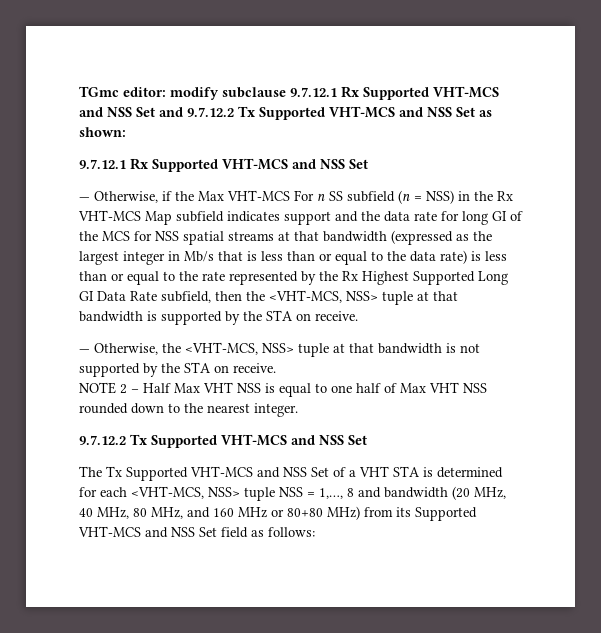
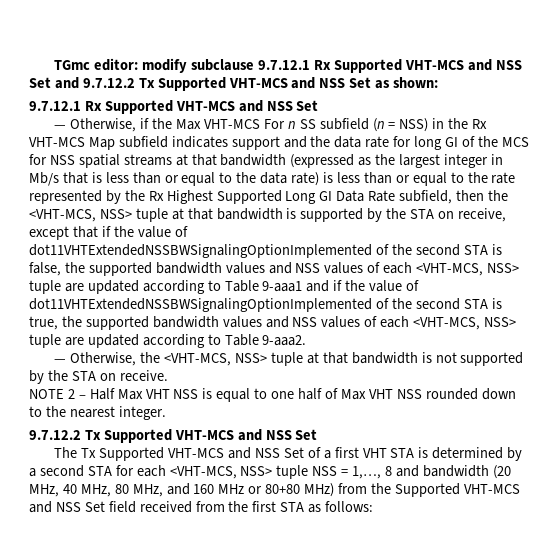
- — Otherwise, if the Max VHT-MCS For n SS subfield (n = NSS) in the Rx VHT-MCS Map subfield indicates support and the data rate for long GI of the MCS for NSS spatial streams at that bandwidth (expressed as the largest integer in Mb/s that is less than or equal to the data rate) is less than or equal to the rate represented by the Rx Highest Supported Long GI Data Rate subfield, then the <VHT-MCS, NSS> tuple at that bandwidth is supported by the STA on receive.
+ — Otherwise, if the Max VHT-MCS For n SS subfield (n = NSS) in the Rx VHT-MCS Map subfield indicates support and the data rate for long GI of the MCS for NSS spatial streams at that bandwidth (expressed as the largest integer in Mb/s that is less than or equal to the data rate) is less than or equal to the rate represented by the Rx Highest Supported Long GI Data Rate subfield, then the <VHT-MCS, NSS> tuple at that bandwidth is supported by the STA on receive, except that if the value of dot11VHTExtendedNSSBWSignalingOptionImplemented of the second STA is false, the supported bandwidth values and NSS values of each <VHT-MCS, NSS> tuple are updated according to Table 9-aaa1 and if the value of dot11VHTExtendedNSSBWSignalingOptionImplemented of the second STA is true, the supported bandwidth values and NSS values of each <VHT-MCS, NSS> tuple are updated according to Table 9-aaa2.
- The Tx Supported VHT-MCS and NSS Set of a VHT STA is determined for each <VHT-MCS, NSS> tuple NSS = 1,…, 8 and bandwidth (20 MHz, 40 MHz, 80 MHz, and 160 MHz or 80+80 MHz) from its Supported VHT-MCS and NSS Set field as follows:
+ The Tx Supported VHT-MCS and NSS Set of a first VHT STA is determined by a second STA for each <VHT-MCS, NSS> tuple NSS = 1,…, 8 and bandwidth (20 MHz, 40 MHz, 80 MHz, and 160 MHz or 80+80 MHz) from the Supported VHT-MCS and NSS Set field received from the first STA as follows:

